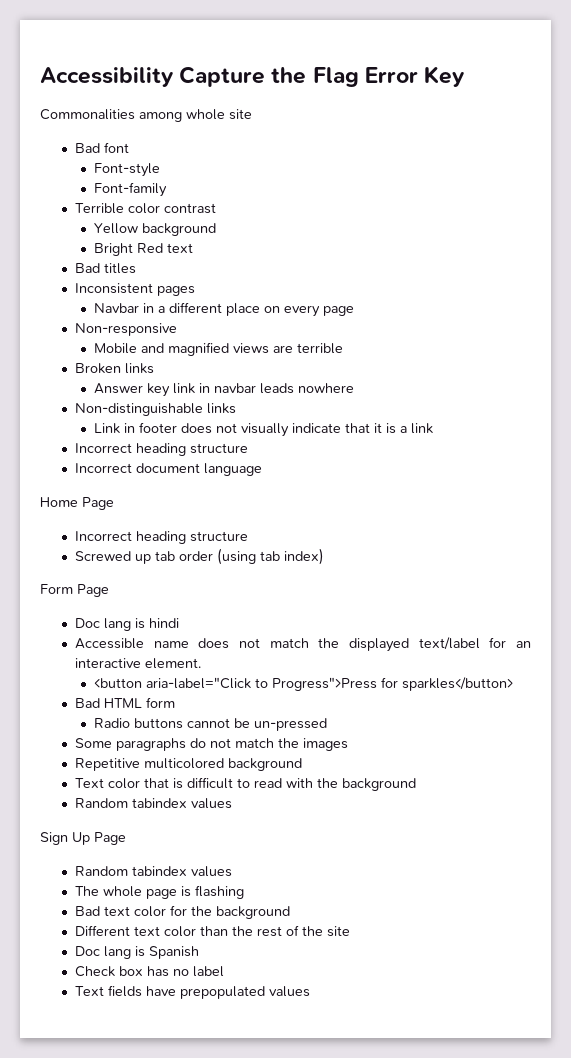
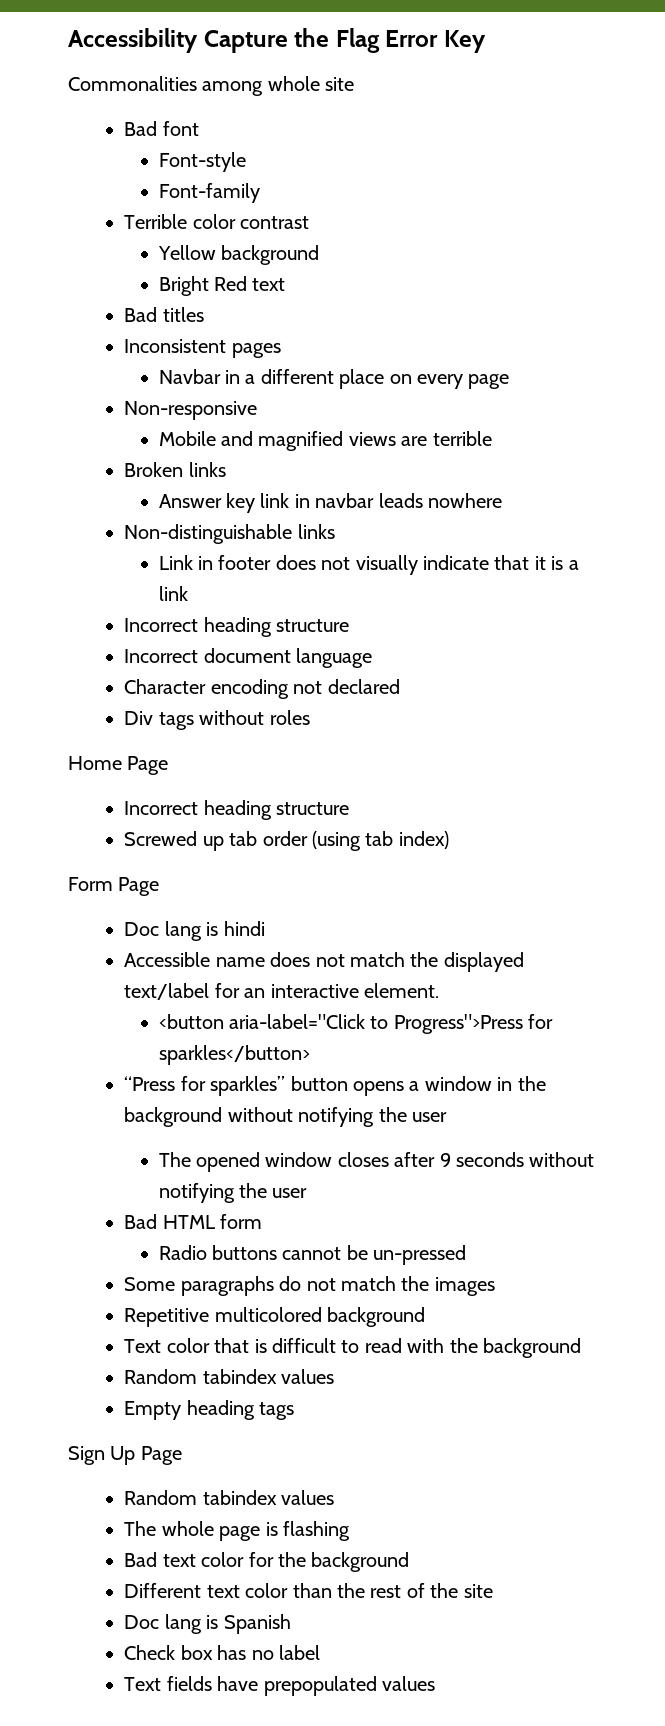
+ Character encoding not declared
+ Div tags without roles
+ “Press for sparkles” button opens a window in the background without notifying the user
+ The opened window closes after 9 seconds without notifying the user
+ Empty heading tags

